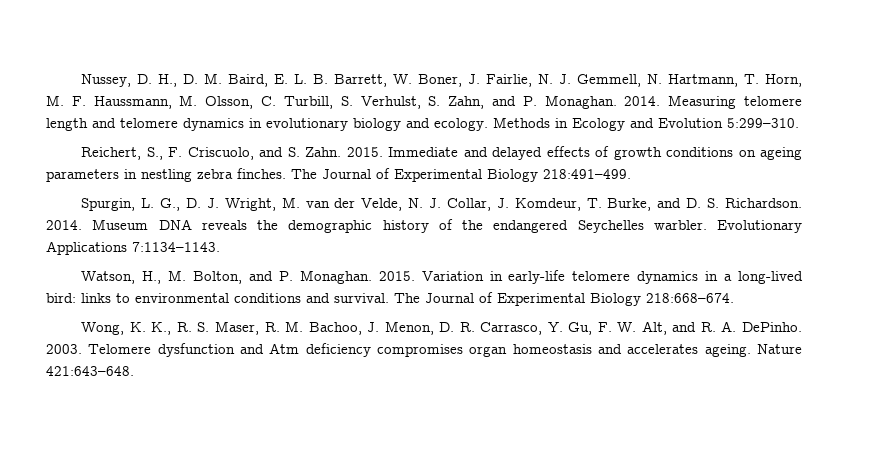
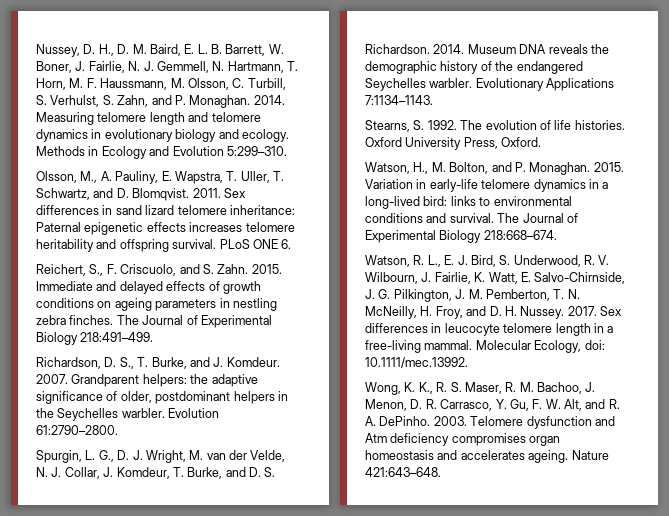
+ Olsson, M., A. Pauliny, E. Wapstra, T. Uller, T. Schwartz, and D. Blomqvist. 2011. Sex differences in sand lizard telomere inheritance: Paternal epigenetic effects increases telomere heritability and offspring survival. PLoS ONE 6.
+ Richardson, D. S., T. Burke, and J. Komdeur. 2007. Grandparent helpers: the adaptive significance of older, postdominant helpers in the Seychelles warbler. Evolution 61:2790–2800.
+ Stearns, S. 1992. The evolution of life histories. Oxford University Press, Oxford.
+ Watson, R. L., E. J. Bird, S. Underwood, R. V. Wilbourn, J. Fairlie, K. Watt, E. Salvo-Chirnside, J. G. Pilkington, J. M. Pemberton, T. N. McNeilly, H. Froy, and D. H. Nussey. 2017. Sex differences in leucocyte telomere length in a free-living mammal. Molecular Ecology, doi: 10.1111/mec.13992.

